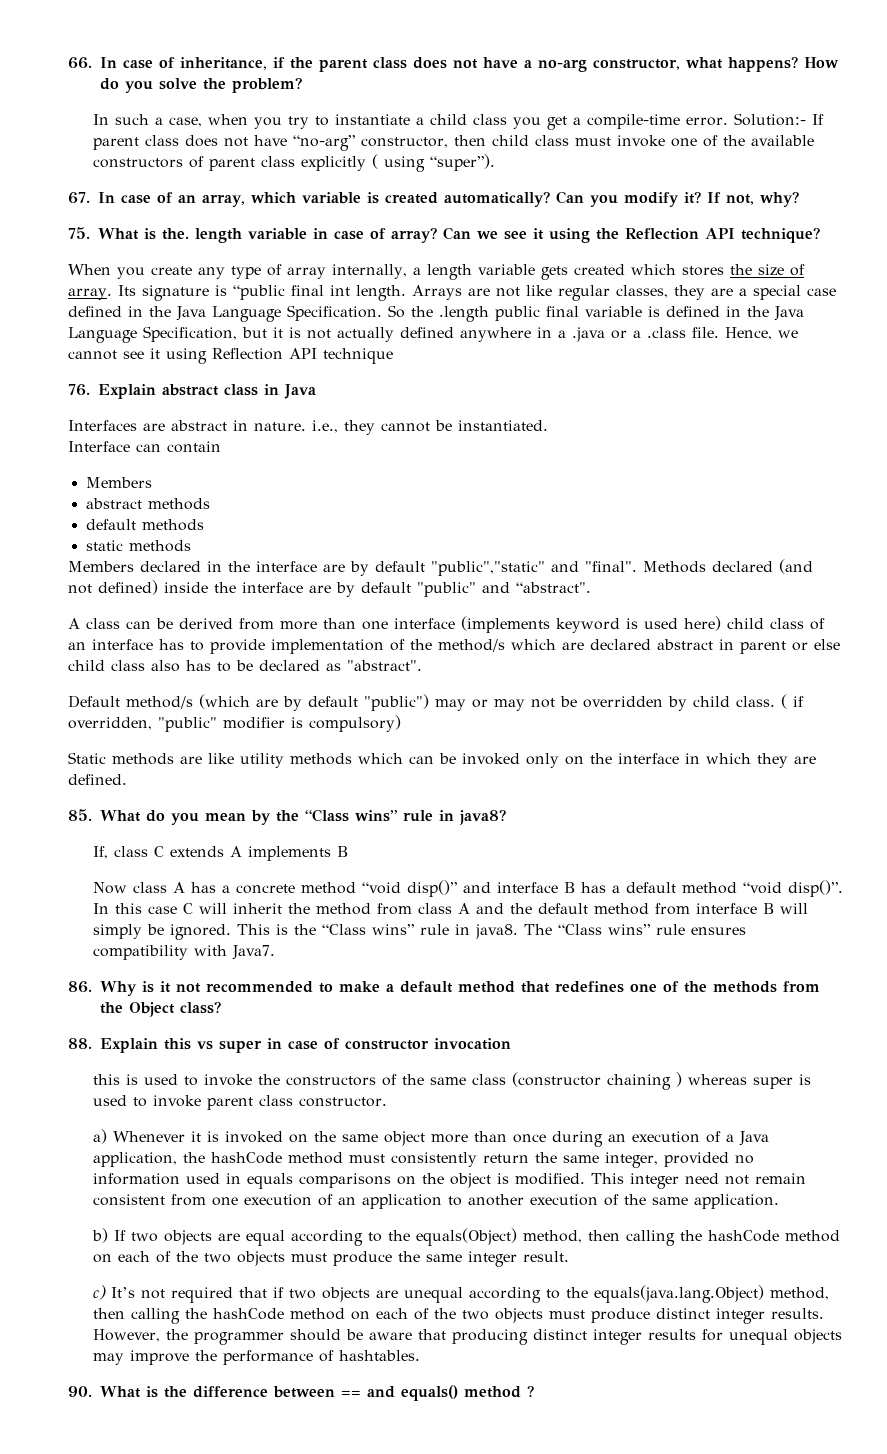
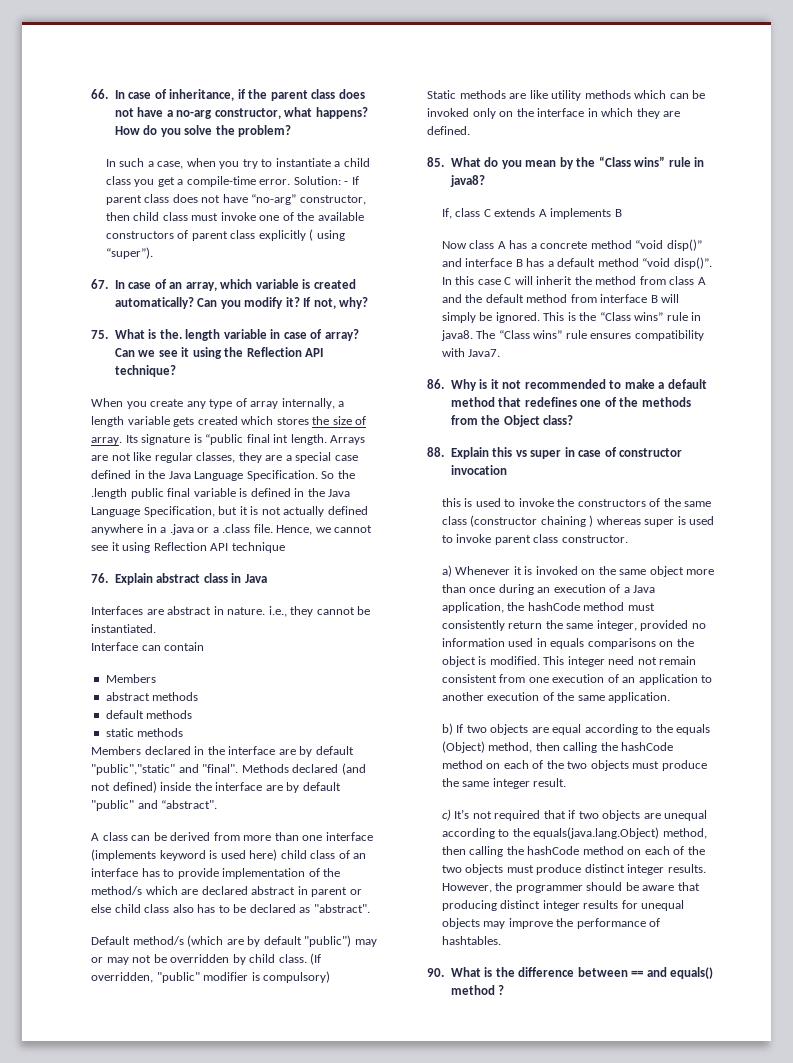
- Solution:- If parent class does not have “no-arg” constructor, then child class must invoke one of the available constructors of parent class explicitly ( using “super”).
+ Solution: - If parent class does not have “no-arg” constructor, then child class must invoke one of the available constructors of parent class explicitly ( using “super”).
- ( if overridden, "public" modifier is compulsory)
+ (If overridden, "public" modifier is compulsory)
- b) If two objects are equal according to the equals(Object) method, then calling the hashCode method on each of the two objects must produce the same integer result.
+ b) If two objects are equal according to the equals (Object) method, then calling the hashCode method on each of the two objects must produce the same integer result.

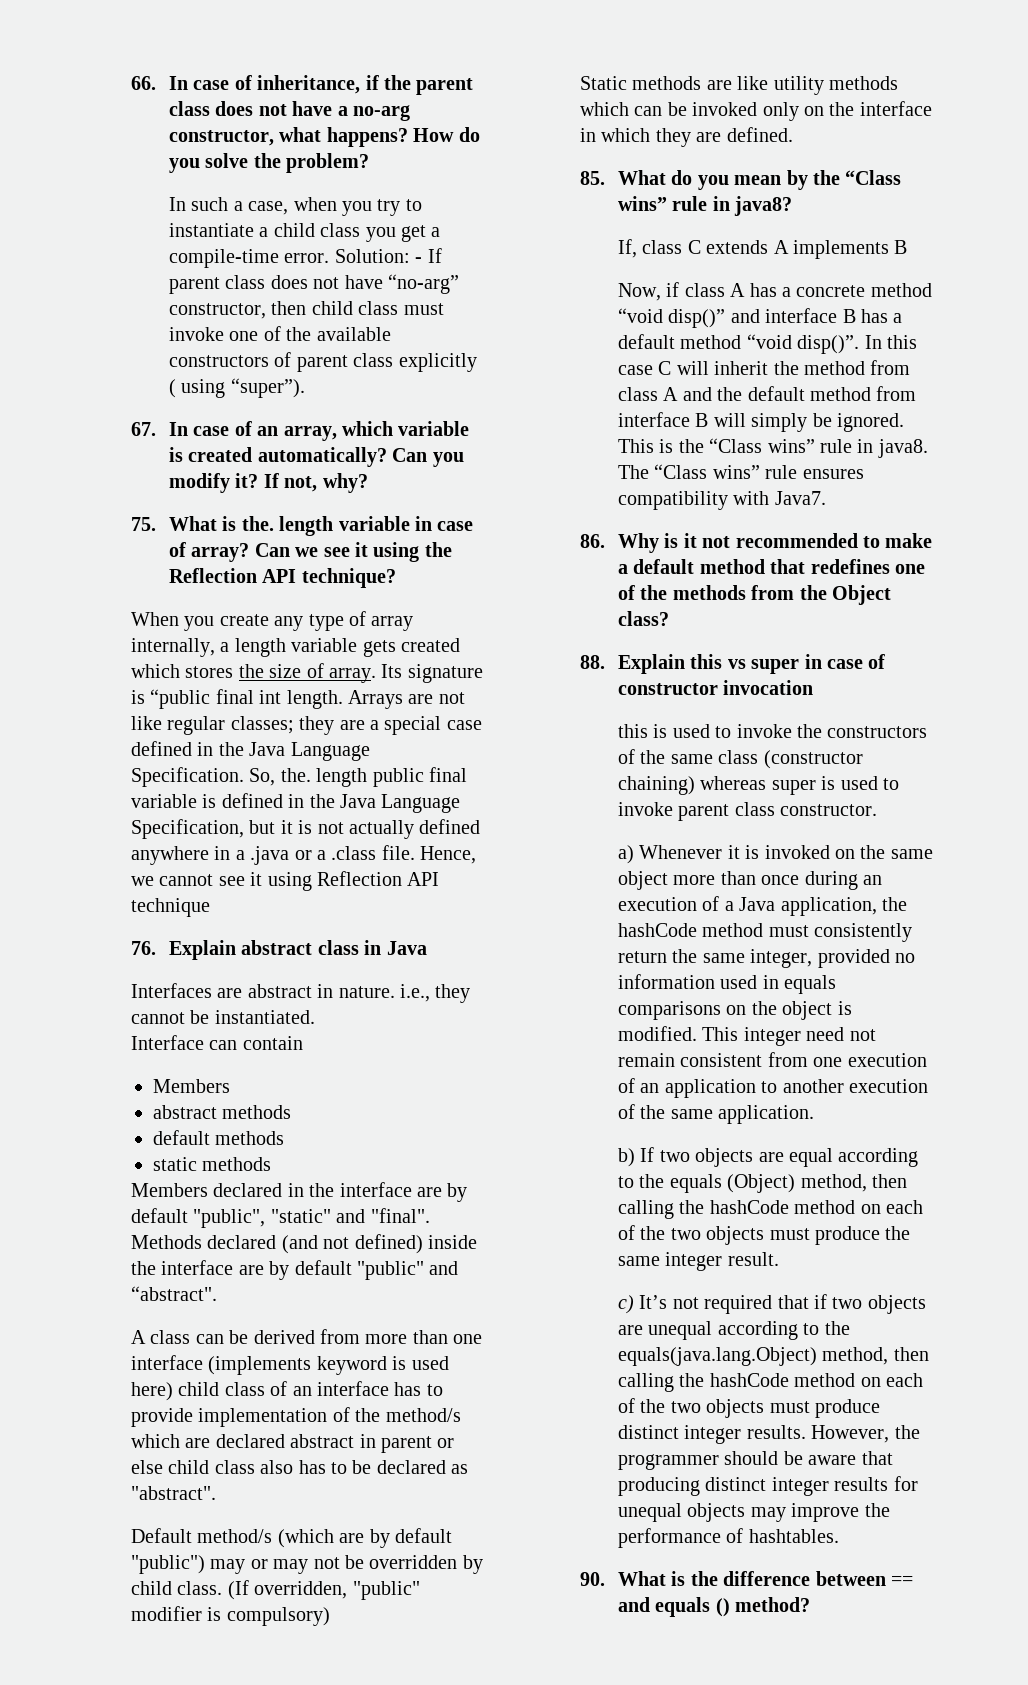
- Arrays are not like regular classes, they are a special case defined in the Java Language Specification.
+ Arrays are not like regular classes; they are a special case defined in the Java Language Specification.
- So the .length public final variable is defined in the Java Language Specification, but it is not actually defined anywhere in a .java or a .class file.
+ So, the. length public final variable is defined in the Java Language Specification, but it is not actually defined anywhere in a .java or a .class file.
- Members declared in the interface are by default "public","static" and "final".
+ Members declared in the interface are by default "public", "static" and "final".
- Now class A has a concrete method “void disp()” and interface B has a default method “void disp()”.
+ Now, if class A has a concrete method “void disp()” and interface B has a default method “void disp()”.
- this is used to invoke the constructors of the same class (constructor chaining ) whereas super is used to invoke parent class constructor.
+ this is used to invoke the constructors of the same class (constructor chaining) whereas super is used to invoke parent class constructor.
- 90. What is the difference between == and equals() method ?
+ 90. What is the difference between == and equals () method?

